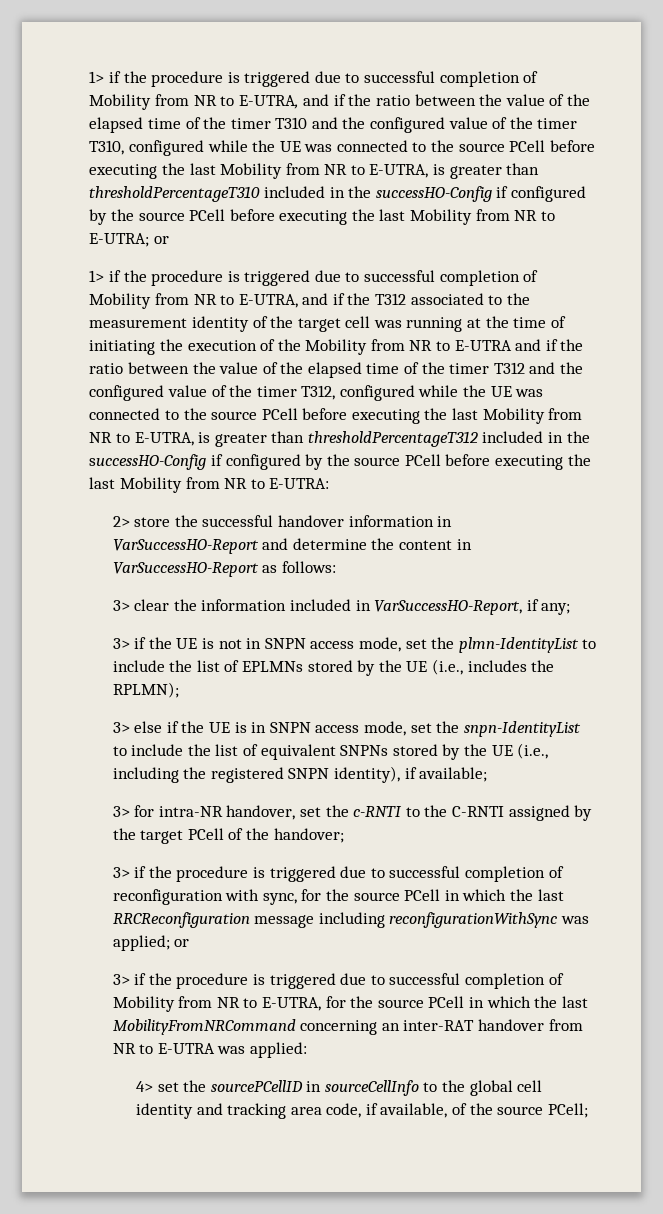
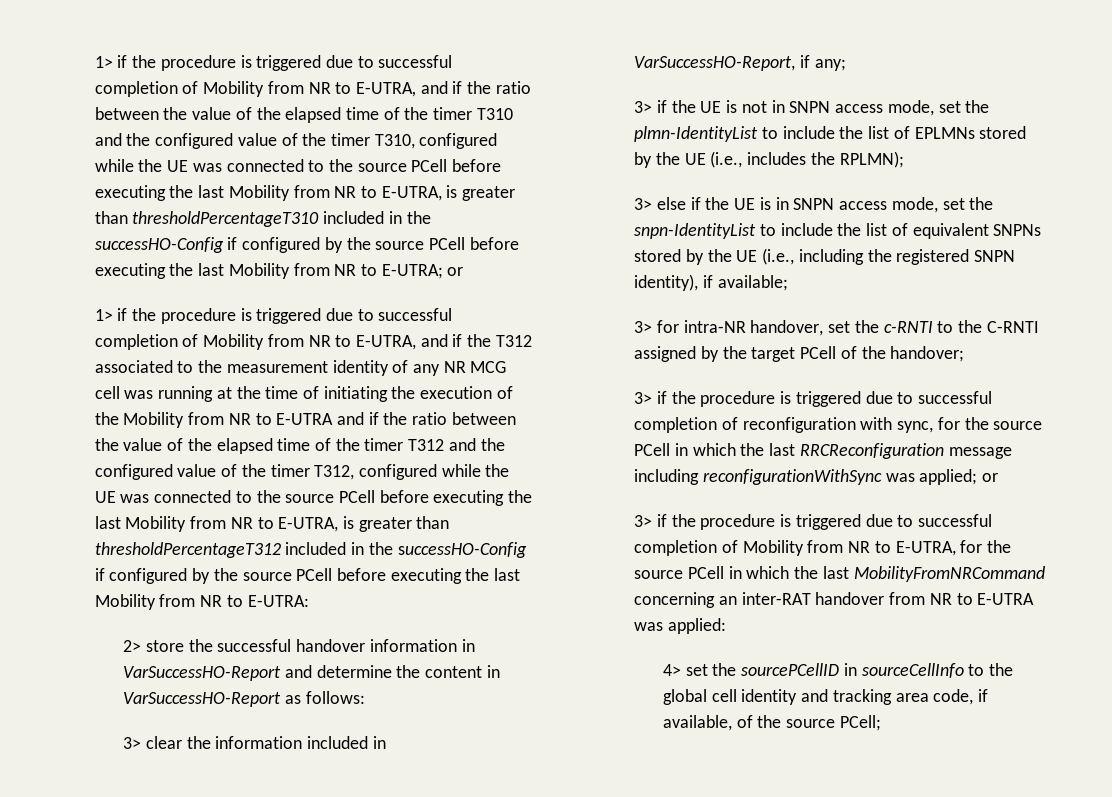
- 1> if the procedure is triggered due to successful completion of Mobility from NR to E-UTRA, and if the T312 associated to the measurement identity of the target cell was running at the time of initiating the execution of the Mobility from NR to E-UTRA and if the ratio between the value of the elapsed time of the timer T312 and the configured value of the timer T312, configured while the UE was connected to the source PCell before executing the last Mobility from NR to E-UTRA, is greater than thresholdPercentageT312 included in the successHO-Config if configured by the source PCell before executing the last Mobility from NR to E-UTRA:
+ 1> if the procedure is triggered due to successful completion of Mobility from NR to E-UTRA, and if the T312 associated to the measurement identity of any NR MCG cell was running at the time of initiating the execution of the Mobility from NR to E-UTRA and if the ratio between the value of the elapsed time of the timer T312 and the configured value of the timer T312, configured while the UE was connected to the source PCell before executing the last Mobility from NR to E-UTRA, is greater than thresholdPercentageT312 included in the successHO-Config if configured by the source PCell before executing the last Mobility from NR to E-UTRA:

